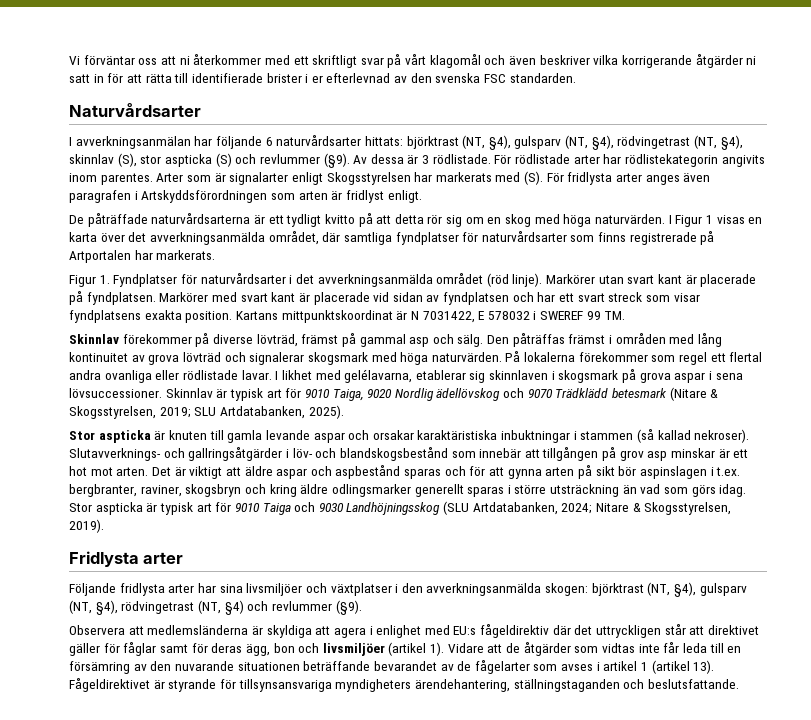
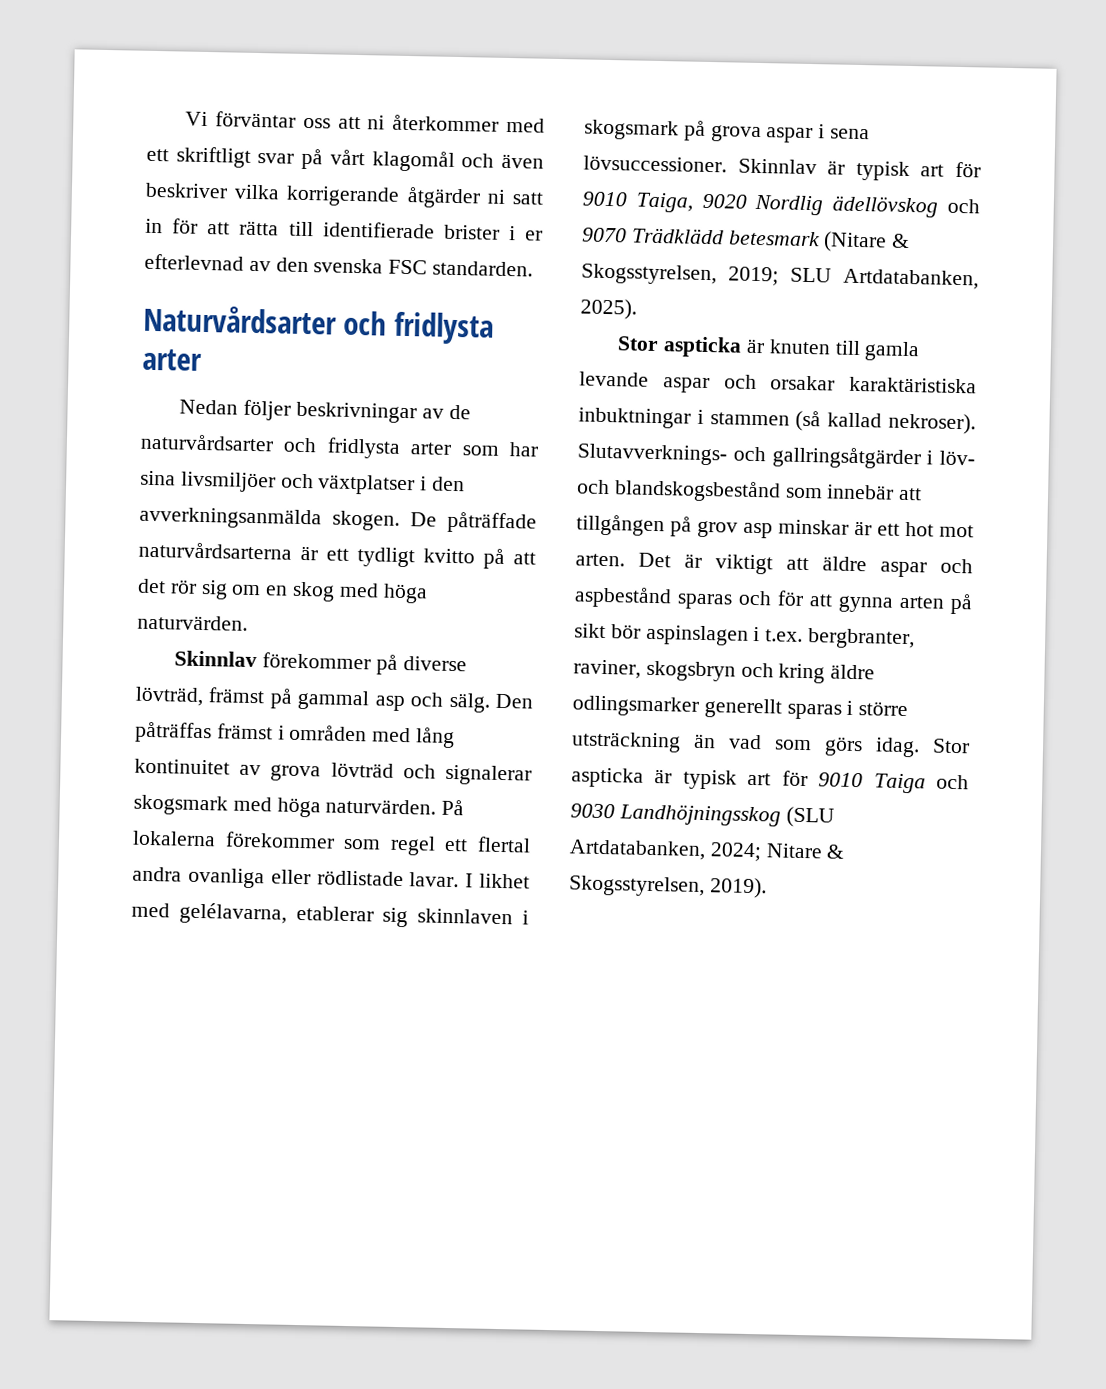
- Naturvårdsarter
- I avverkningsanmälan har följande 6 naturvårdsarter hittats: björktrast (NT, §4), gulsparv (NT, §4), rödvingetrast (NT, §4), skinnlav (S), stor aspticka (S) och revlummer (§9). Av dessa är 3 rödlistade. För rödlistade arter har rödlistekategorin angivits inom parentes. Arter som är signalarter enligt Skogsstyrelsen har markerats med (S). För fridlysta arter anges även paragrafen i Artskyddsförordningen som arten är fridlyst enligt.
- De påträffade naturvårdsarterna är ett tydligt kvitto på att detta rör sig om en skog med höga naturvärden. I Figur 1 visas en karta över det avverkningsanmälda området, där samtliga fyndplatser för naturvårdsarter som finns registrerade på Artportalen har markerats.
- Figur 1. Fyndplatser för naturvårdsarter i det avverkningsanmälda området (röd linje). Markörer utan svart kant är placerade på fyndplatsen. Markörer med svart kant är placerade vid sidan av fyndplatsen och har ett svart streck som visar fyndplatsens exakta position. Kartans mittpunktskoordinat är N 7031422, E 578032 i SWEREF 99 TM.
+ Naturvårdsarter och fridlysta arter
+ Nedan följer beskrivningar av de naturvårdsarter och fridlysta arter som har sina livsmiljöer och växtplatser i den avverkningsanmälda skogen. De påträffade naturvårdsarterna är ett tydligt kvitto på att det rör sig om en skog med höga naturvärden.
- Fridlysta arter
- Följande fridlysta arter har sina livsmiljöer och växtplatser i den avverkningsanmälda skogen: björktrast (NT, §4), gulsparv (NT, §4), rödvingetrast (NT, §4) och revlummer (§9).
- Observera att medlemsländerna är skyldiga att agera i enlighet med EU:s fågeldirektiv där det uttryckligen står att direktivet gäller för fåglar samt för deras ägg, bon och livsmiljöer (artikel 1). Vidare att de åtgärder som vidtas inte får leda till en försämring av den nuvarande situationen beträffande bevarandet av de fågelarter som avses i artikel 1 (artikel 13). Fågeldirektivet är styrande för tillsynsansvariga myndigheters ärendehantering, ställningstaganden och beslutsfattande.

